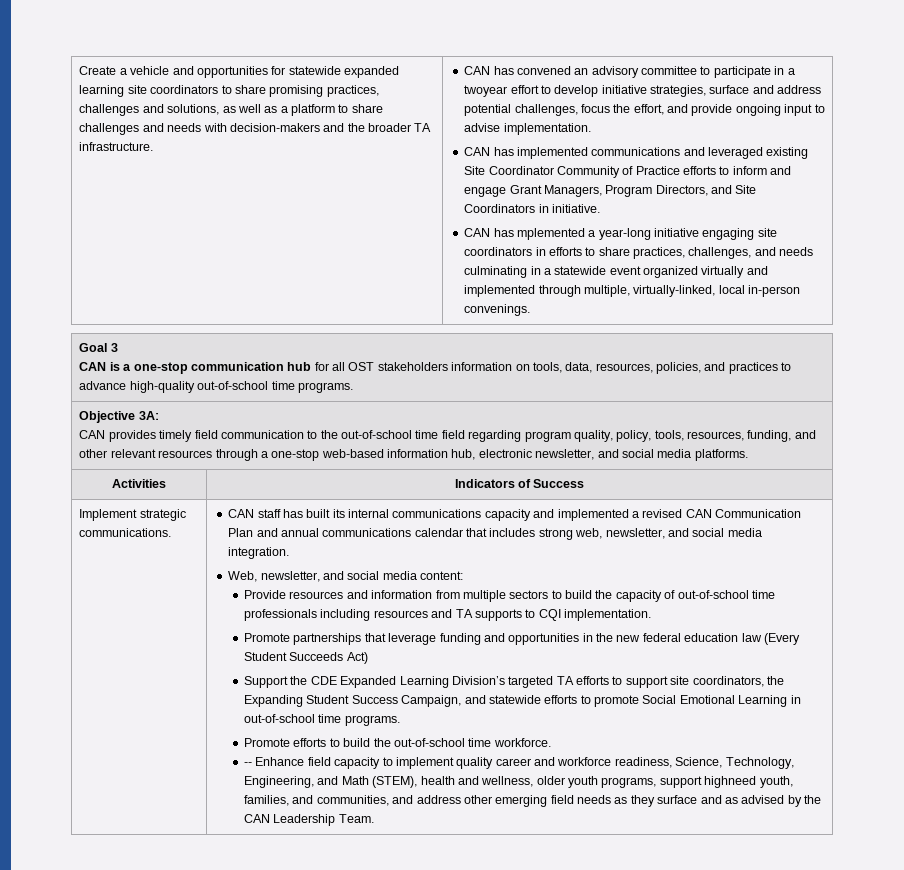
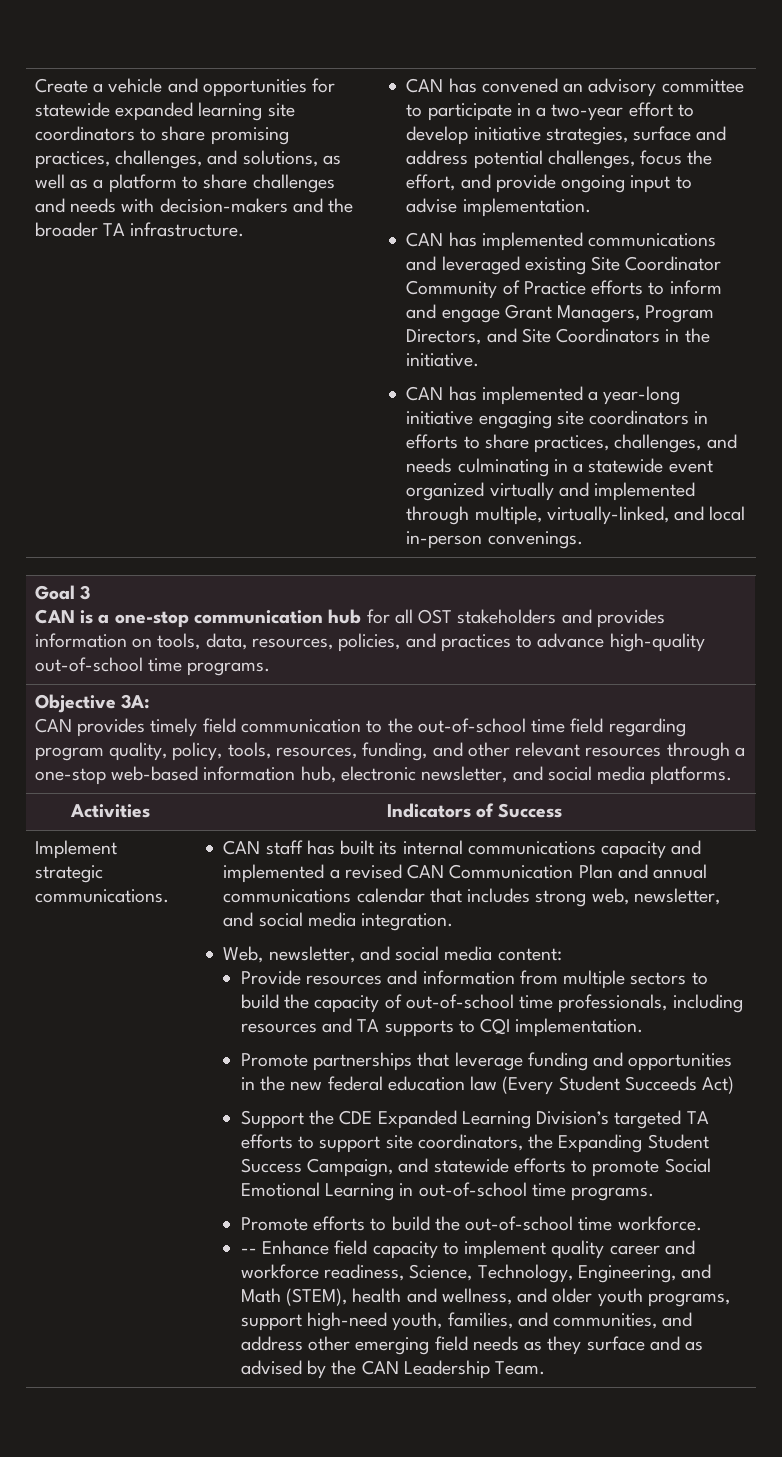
- Create a vehicle and opportunities for statewide expanded learning site coordinators to share promising practices, challenges and solutions, as well as a platform to share challenges and needs with decision-makers and the broader TA infrastructure.
+ Create a vehicle and opportunities for statewide expanded learning site coordinators to share promising practices, challenges, and solutions, as well as a platform to share challenges and needs with decision-makers and the broader TA infrastructure.
- CAN has convened an advisory committee to participate in a twoyear effort to develop initiative strategies, surface and address potential challenges, focus the effort, and provide ongoing input to advise implementation.
+ CAN has convened an advisory committee to participate in a two-year effort to develop initiative strategies, surface and address potential challenges, focus the effort, and provide ongoing input to advise implementation.
- CAN has implemented communications and leveraged existing Site Coordinator Community of Practice efforts to inform and engage Grant Managers, Program Directors, and Site Coordinators in initiative.
+ CAN has implemented communications and leveraged existing Site Coordinator Community of Practice efforts to inform and engage Grant Managers, Program Directors, and Site Coordinators in the initiative.
- CAN has mplemented a year-long initiative engaging site coordinators in efforts to share practices, challenges, and needs culminating in a statewide event organized virtually and implemented through multiple, virtually-linked, local in-person convenings.
+ CAN has implemented a year-long initiative engaging site coordinators in efforts to share practices, challenges, and needs culminating in a statewide event organized virtually and implemented through multiple, virtually-linked, and local in-person convenings.
  Goal 3
- CAN is a one-stop communication hub for all OST stakeholders information on tools, data, resources, policies, and practices to advance high-quality out-of-school time programs.
+ CAN is a one-stop communication hub for all OST stakeholders and provides information on tools, data, resources, policies, and practices to advance high-quality out-of-school time programs.
- Provide resources and information from multiple sectors to build the capacity of out-of-school time professionals including resources and TA supports to CQI implementation.
+ Provide resources and information from multiple sectors to build the capacity of out-of-school time professionals, including resources and TA supports to CQI implementation.
- -- Enhance field capacity to implement quality career and workforce readiness, Science, Technology, Engineering, and Math (STEM), health and wellness, older youth programs, support highneed youth, families, and communities, and address other emerging field needs as they surface and as advised by the CAN Leadership Team.
+ -- Enhance field capacity to implement quality career and workforce readiness, Science, Technology, Engineering, and Math (STEM), health and wellness, and older youth programs, support high-need youth, families, and communities, and address other emerging field needs as they surface and as advised by the CAN Leadership Team.

